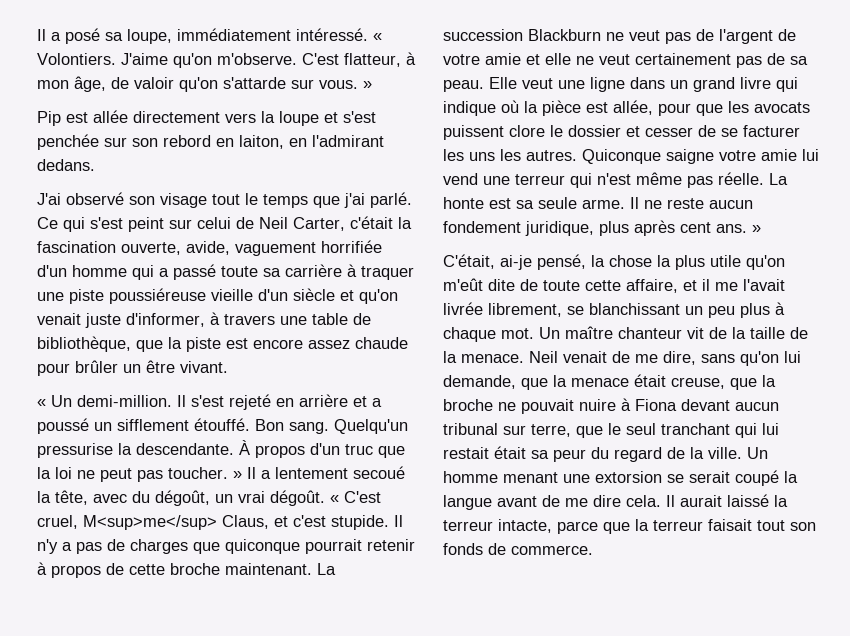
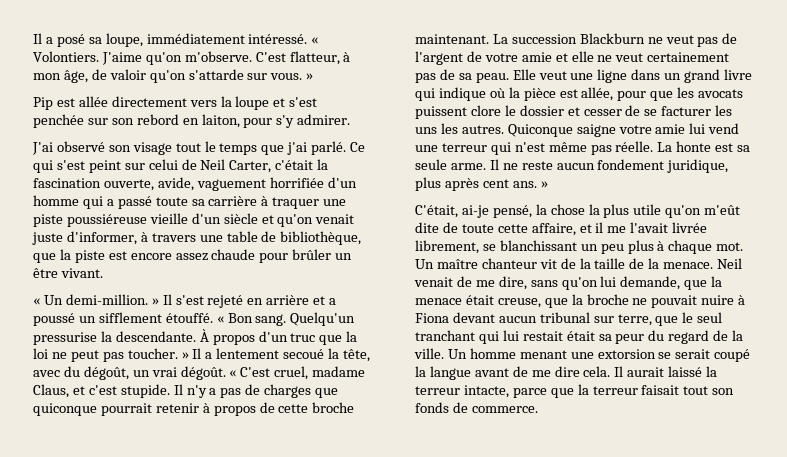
- Pip est allée directement vers la loupe et s'est penchée sur son rebord en laiton, en l'admirant dedans.
+ Pip est allée directement vers la loupe et s'est penchée sur son rebord en laiton, pour s'y admirer.
- « Un demi-million. Il s'est rejeté en arrière et a poussé un sifflement étouffé.
+ « Un demi-million. » Il s'est rejeté en arrière et a poussé un sifflement étouffé.
- Bon sang.
+ « Bon sang.
- « C'est cruel, M<sup>me</sup> Claus, et c'est stupide.
+ « C'est cruel, madame Claus, et c'est stupide.

